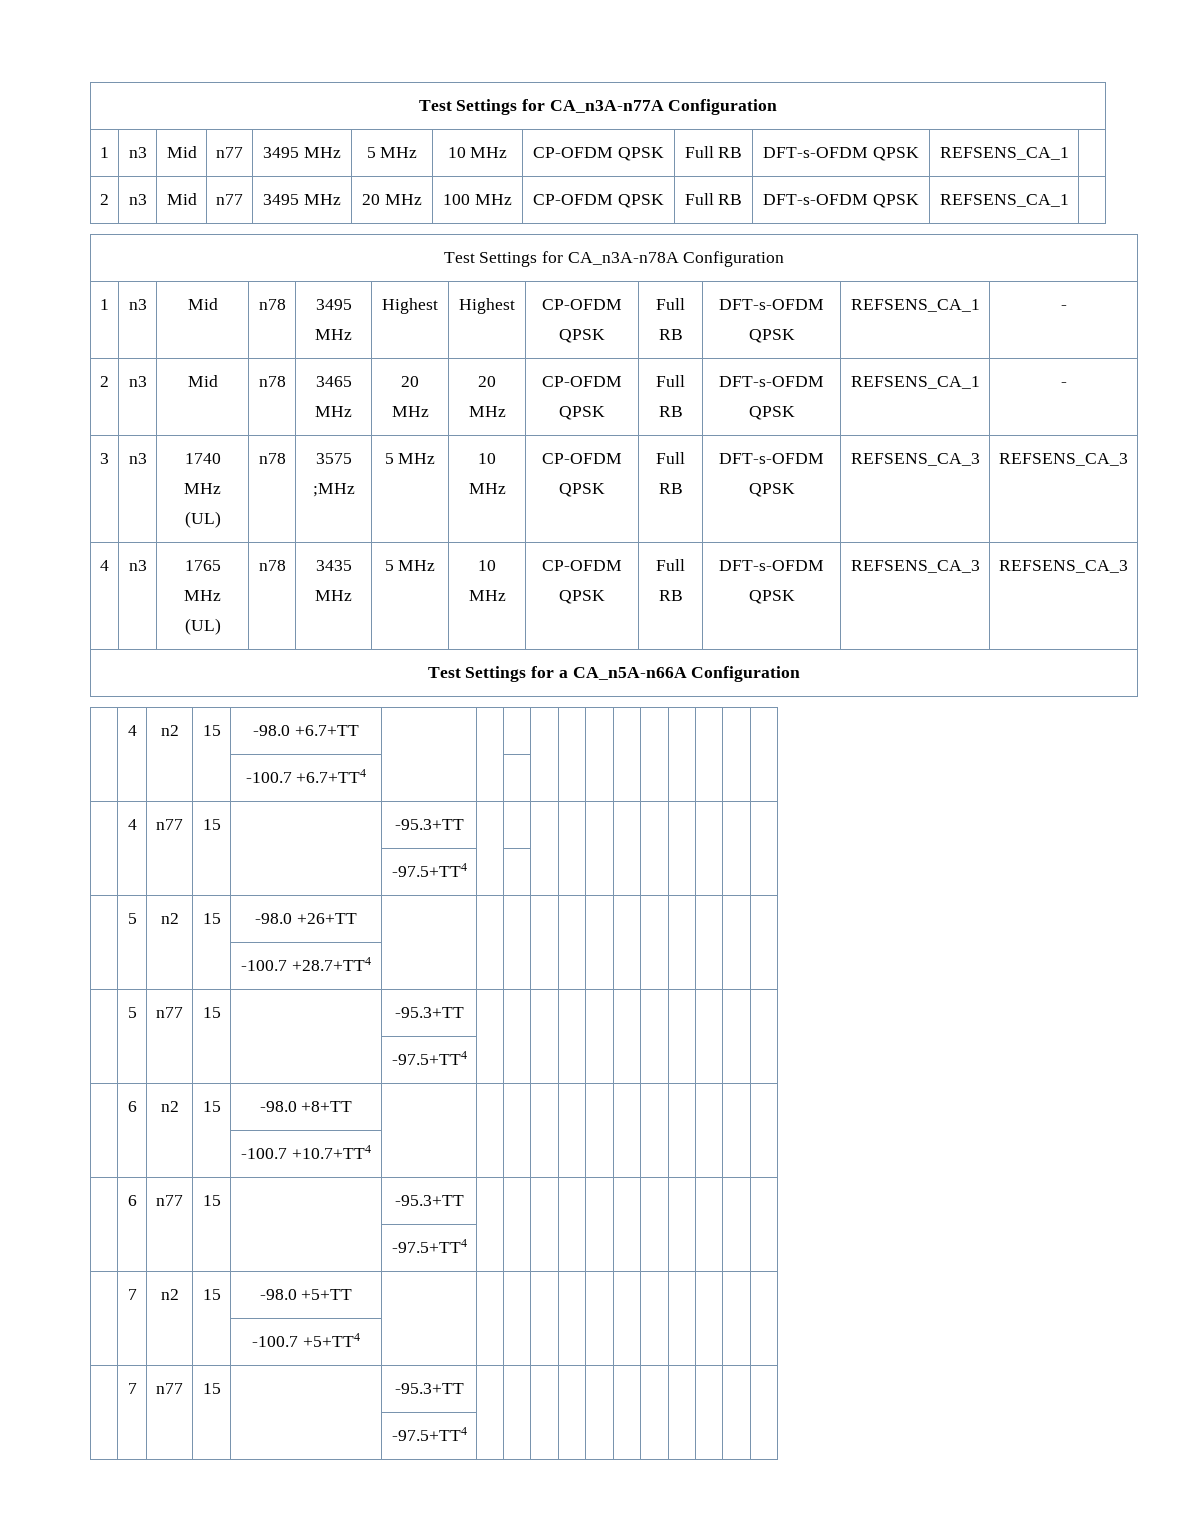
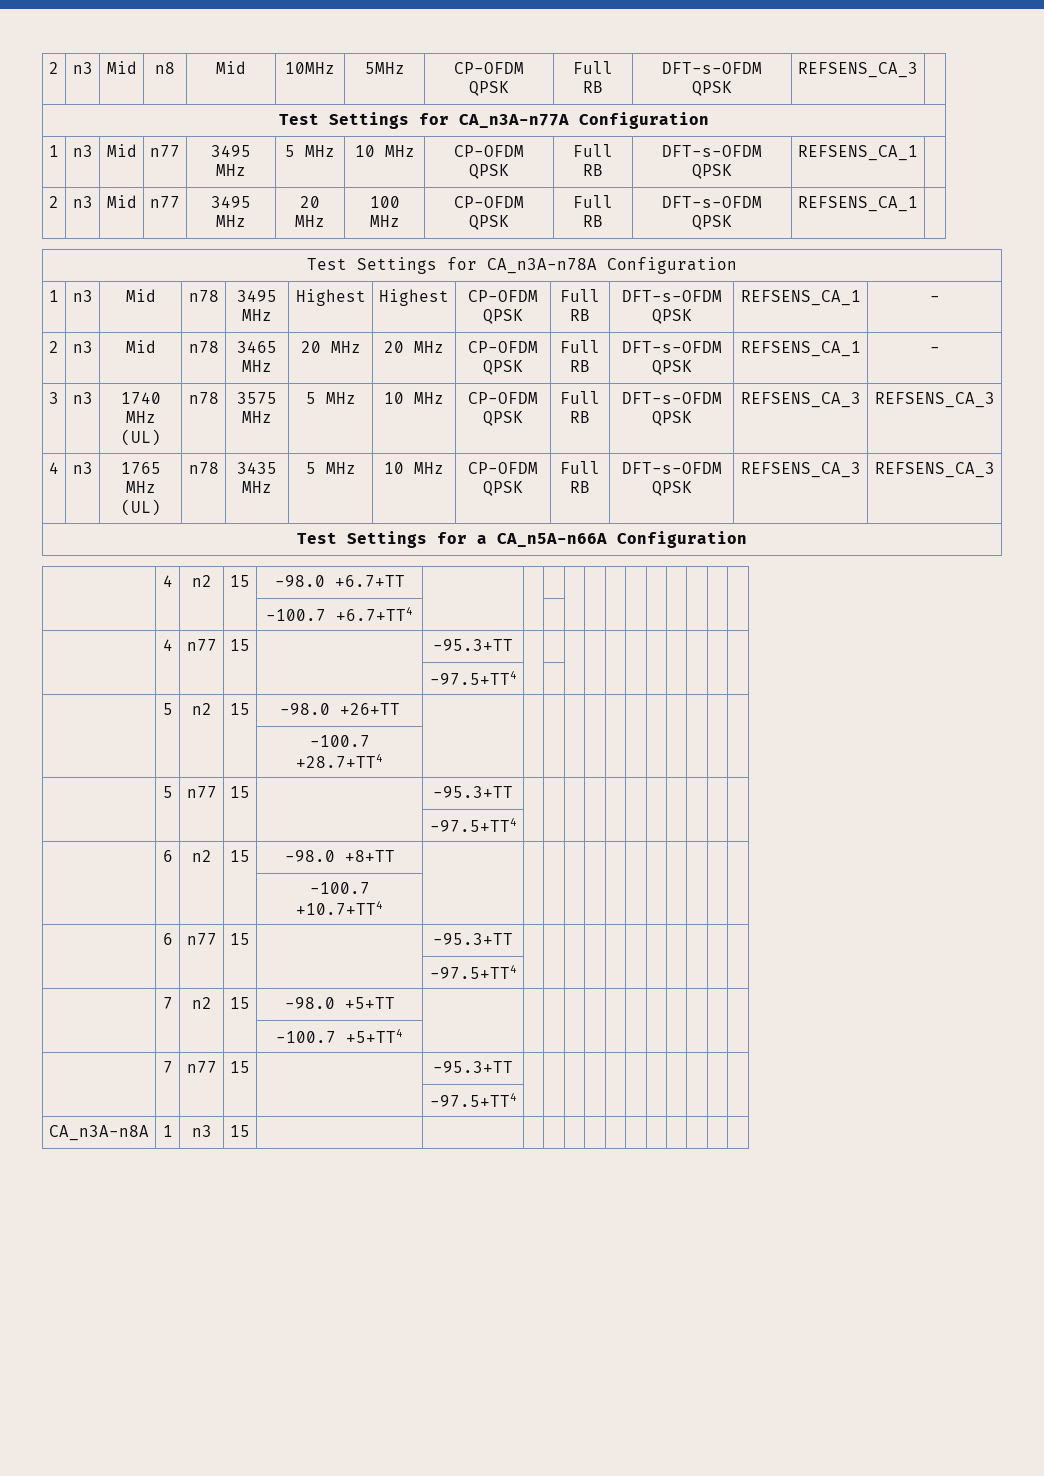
+ 2 | n3 | Mid | n8 | Mid | 10MHz | 5MHz | CP-OFDM QPSK | Full RB | DFT-s-OFDM QPSK | REFSENS_CA_3 |
- 3 | n3 | 1740 MHz (UL) | n78 | 3575 ;MHz | 5 MHz | 10 MHz | CP-OFDM QPSK | Full RB | DFT-s-OFDM QPSK | REFSENS_CA_3 | REFSENS_CA_3
+ 3 | n3 | 1740 MHz (UL) | n78 | 3575 MHz | 5 MHz | 10 MHz | CP-OFDM QPSK | Full RB | DFT-s-OFDM QPSK | REFSENS_CA_3 | REFSENS_CA_3
+ CA_n3A-n8A | 1 | n3 | 15 | | | | | | | | | | | | |

